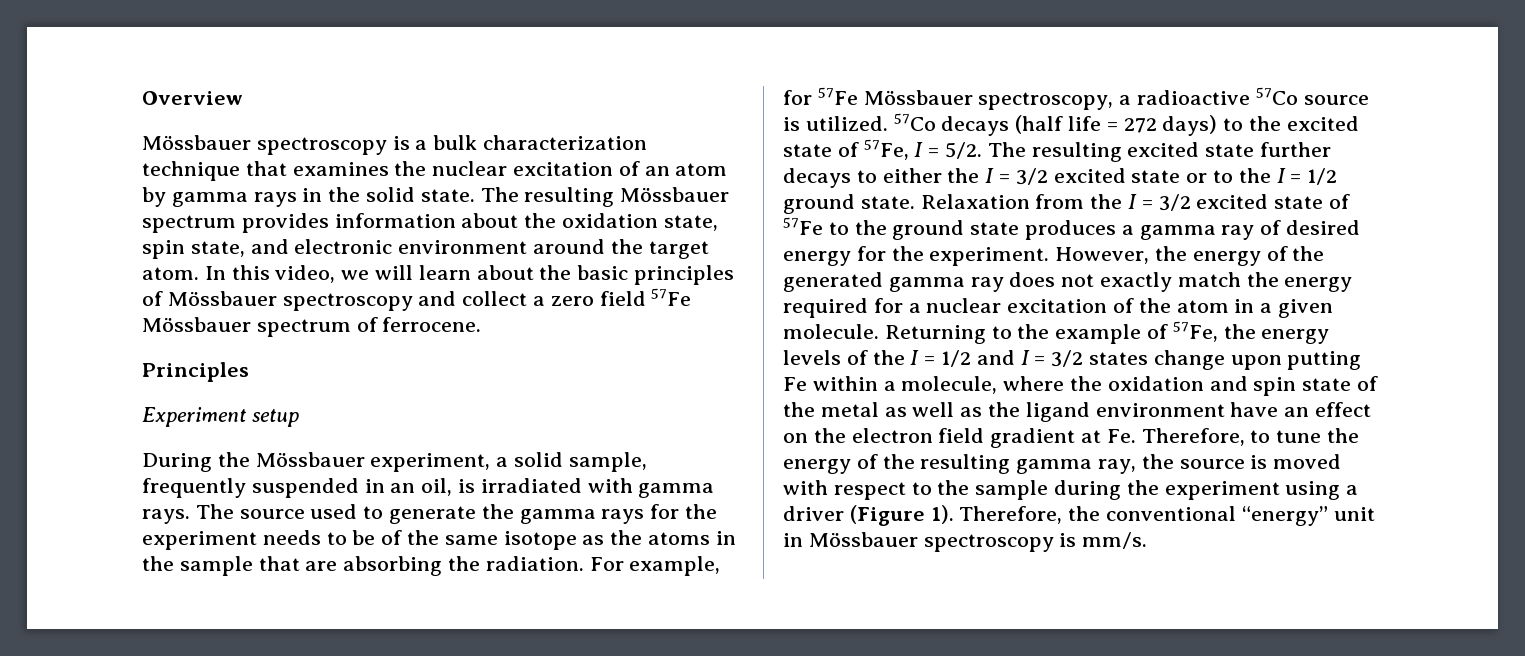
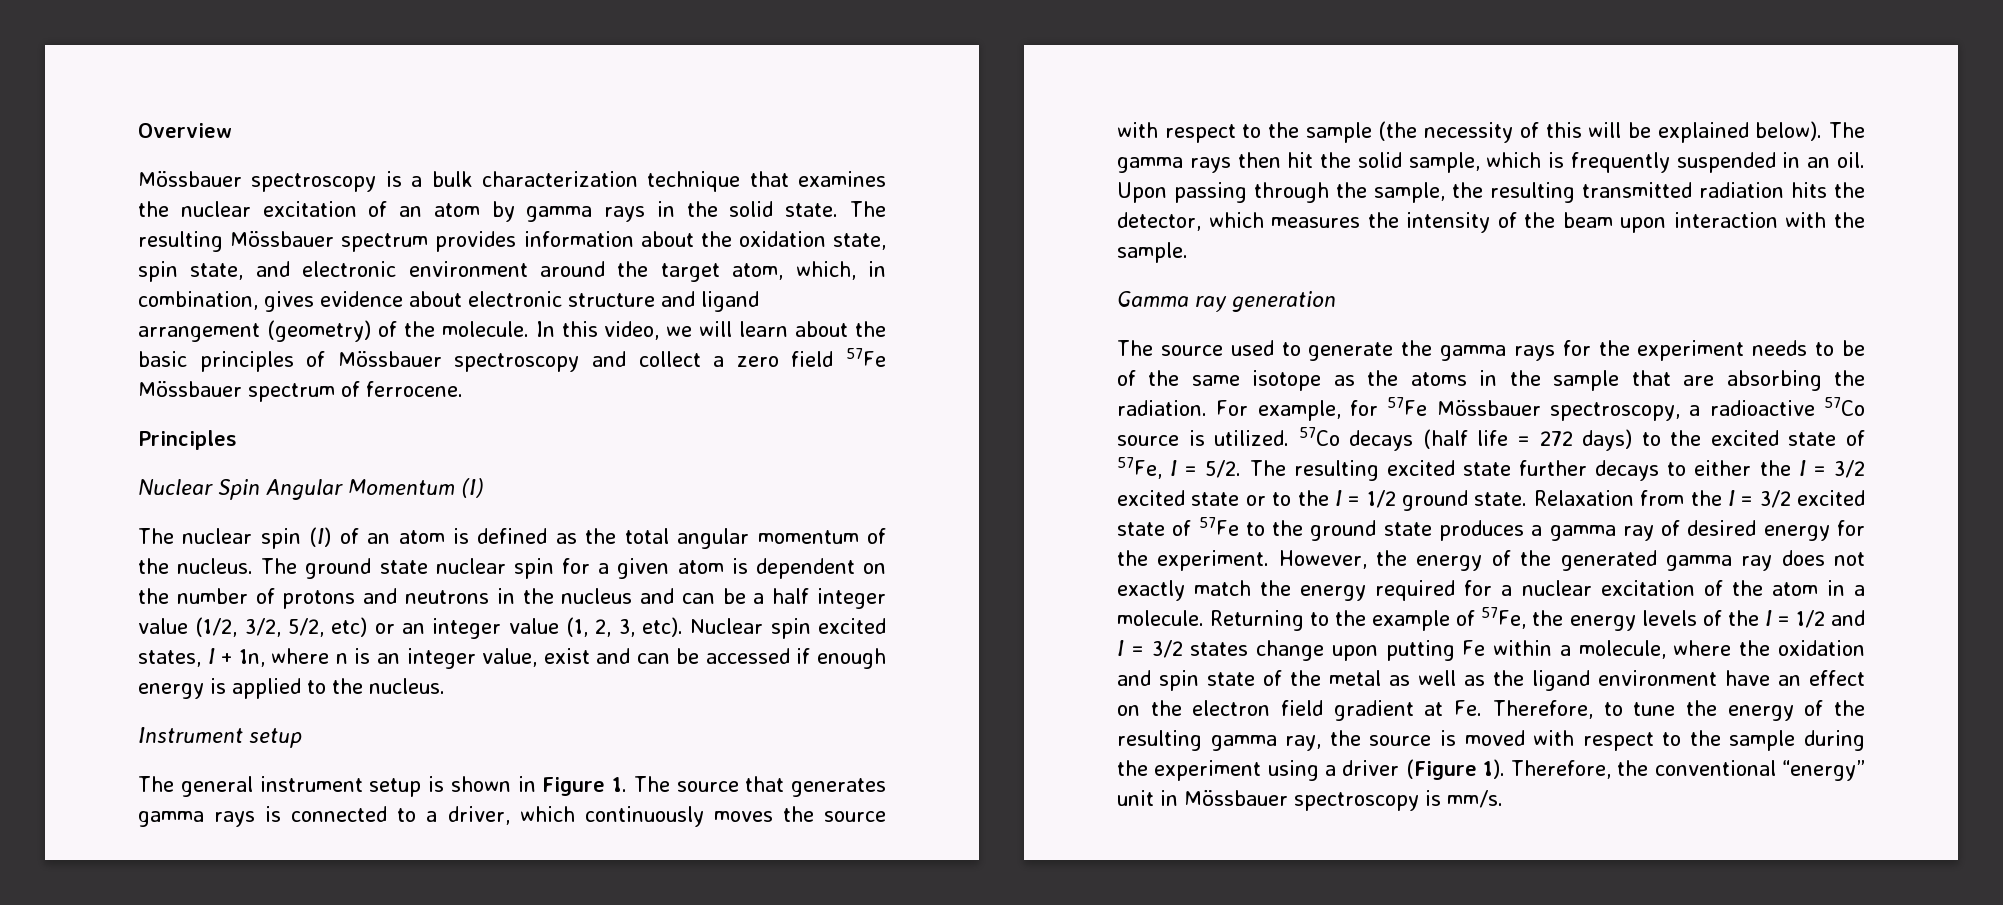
- The resulting Mössbauer spectrum provides information about the oxidation state, spin state, and electronic environment around the target atom.
+ The resulting Mössbauer spectrum provides information about the oxidation state, spin state, and electronic environment around the target atom, which, in combination, gives evidence about electronic structure and ligand arrangement (geometry) of the molecule.
- Experiment setup
- During the Mössbauer experiment, a solid sample, frequently suspended in an oil, is irradiated with gamma rays. The source used to generate the gamma rays for the experiment needs to be of the same isotope as the atoms in the sample that are absorbing the radiation.
+ Nuclear Spin Angular Momentum (I)
+ The nuclear spin (I) of an atom is defined as the total angular momentum of the nucleus. The ground state nuclear spin for a given atom is dependent on the number of protons and neutrons in the nucleus and can be a half integer value (1/2, 3/2, 5/2, etc) or an integer value (1, 2, 3, etc). Nuclear spin excited states, I + 1n, where n is an integer value, exist and can be accessed if enough energy is applied to the nucleus.
+ Instrument setup
+ The general instrument setup is shown in Figure 1. The source that generates gamma rays is connected to a driver, which continuously moves the source with respect to the sample (the necessity of this will be explained below). The gamma rays then hit the solid sample, which is frequently suspended in an oil. Upon passing through the sample, the resulting transmitted radiation hits the detector, which measures the intensity of the beam upon interaction with the sample.
+ Gamma ray generation
+ The source used to generate the gamma rays for the experiment needs to be of the same isotope as the atoms in the sample that are absorbing the radiation.
- However, the energy of the generated gamma ray does not exactly match the energy required for a nuclear excitation of the atom in a given molecule.
+ However, the energy of the generated gamma ray does not exactly match the energy required for a nuclear excitation of the atom in a molecule.

